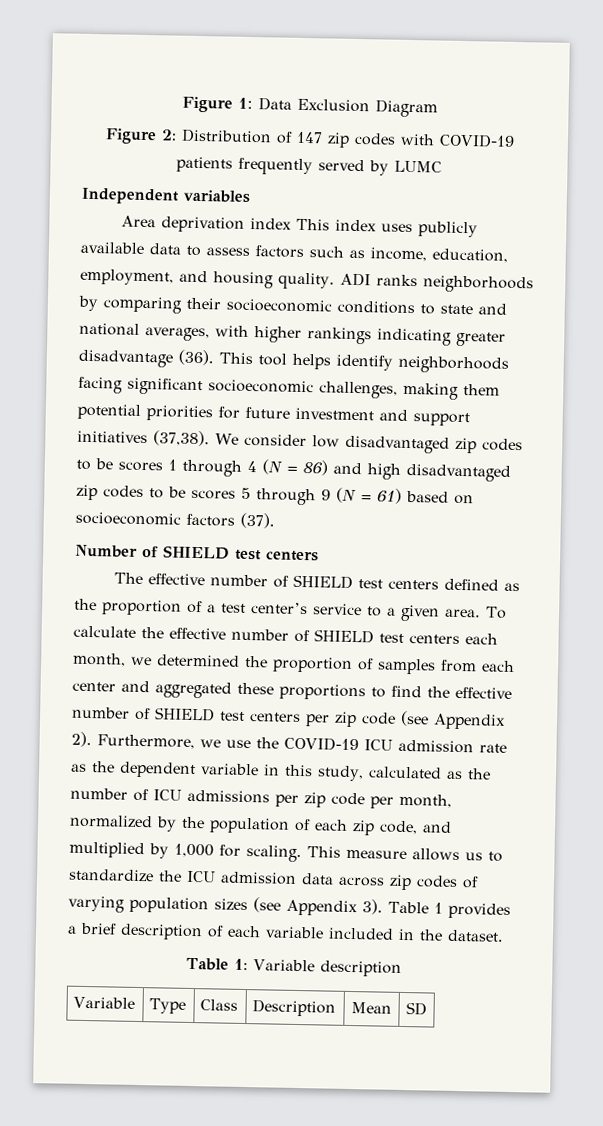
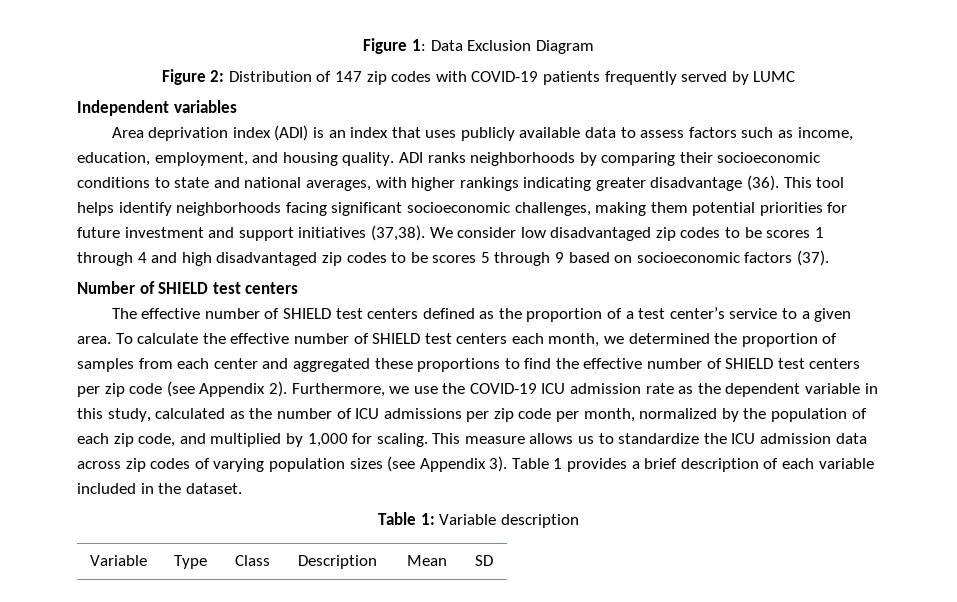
- Area deprivation index This index uses publicly available data to assess factors such as income, education, employment, and housing quality.
+ Area deprivation index (ADI) is an index that uses publicly available data to assess factors such as income, education, employment, and housing quality.
- We consider low disadvantaged zip codes to be scores 1 through 4 (N = 86) and high disadvantaged zip codes to be scores 5 through 9 (N = 61) based on socioeconomic factors (37).
+ We consider low disadvantaged zip codes to be scores 1 through 4 and high disadvantaged zip codes to be scores 5 through 9 based on socioeconomic factors (37).

